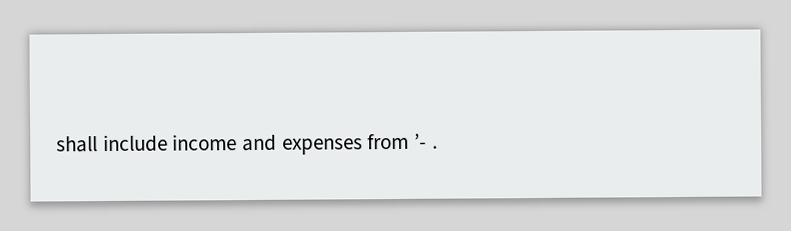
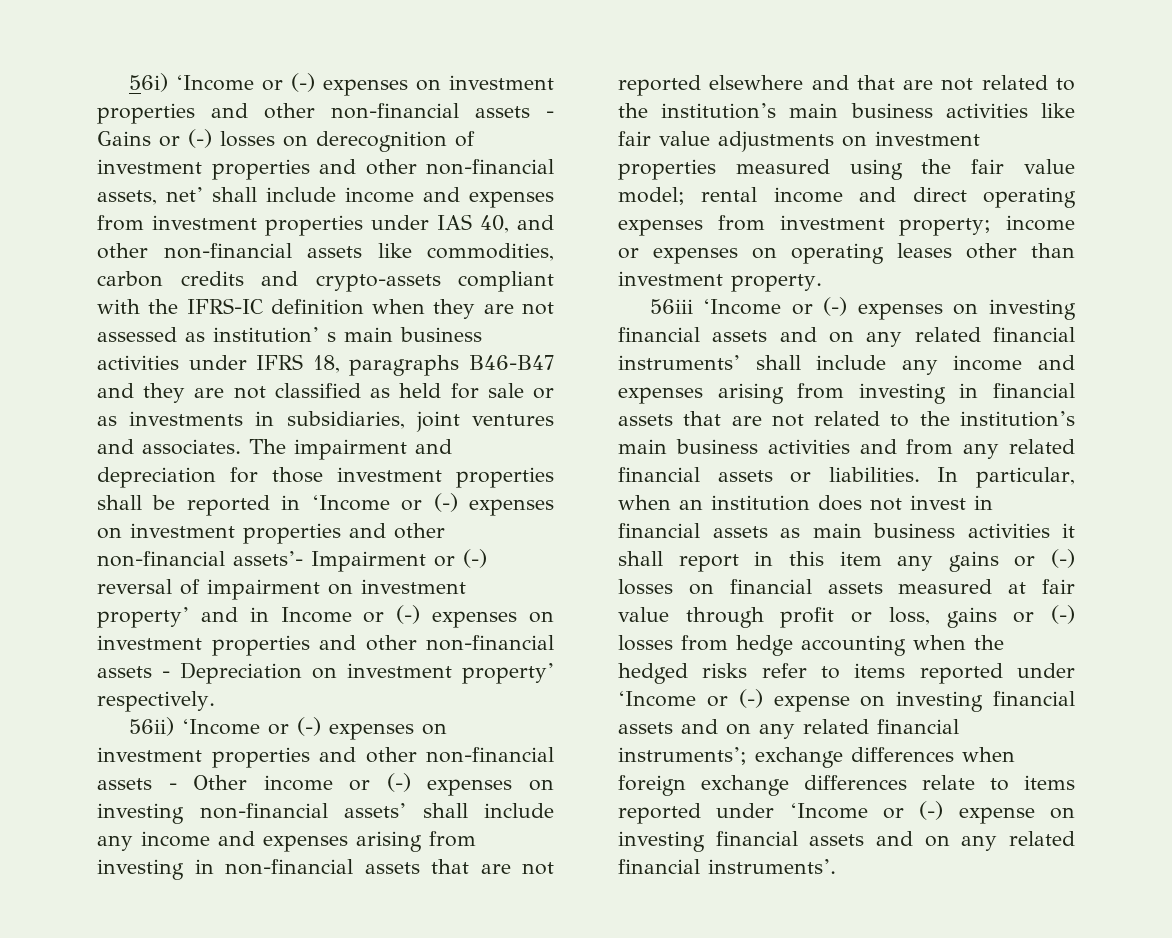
- shall include income and expenses from ’- .
+ 56i) ‘Income or (-) expenses on investment properties and other non-financial assets - Gains or (-) losses on derecognition of investment properties and other non-financial assets, net’ shall include income and expenses from investment properties under IAS 40, and other non-financial assets like commodities, carbon credits and crypto-assets compliant with the IFRS-IC definition when they are not assessed as institution’ s main business activities under IFRS 18, paragraphs B46-B47 and they are not classified as held for sale or as investments in subsidiaries, joint ventures and associates. The impairment and depreciation for those investment properties shall be reported in ‘Income or (-) expenses on investment properties and other non-financial assets’- Impairment or (-) reversal of impairment on investment property’ and in Income or (-) expenses on investment properties and other non-financial assets - Depreciation on investment property’ respectively.
+ 56ii) ‘Income or (-) expenses on investment properties and other non-financial assets - Other income or (-) expenses on investing non-financial assets’ shall include any income and expenses arising from investing in non-financial assets that are not reported elsewhere and that are not related to the institution’s main business activities like fair value adjustments on investment properties measured using the fair value model; rental income and direct operating expenses from investment property; income or expenses on operating leases other than investment property.
+ 56iii ‘Income or (-) expenses on investing financial assets and on any related financial instruments’ shall include any income and expenses arising from investing in financial assets that are not related to the institution’s main business activities and from any related financial assets or liabilities. In particular, when an institution does not invest in financial assets as main business activities it shall report in this item any gains or (-) losses on financial assets measured at fair value through profit or loss, gains or (-) losses from hedge accounting when the hedged risks refer to items reported under ‘Income or (-) expense on investing financial assets and on any related financial instruments’; exchange differences when foreign exchange differences relate to items reported under ‘Income or (-) expense on investing financial assets and on any related financial instruments’.

